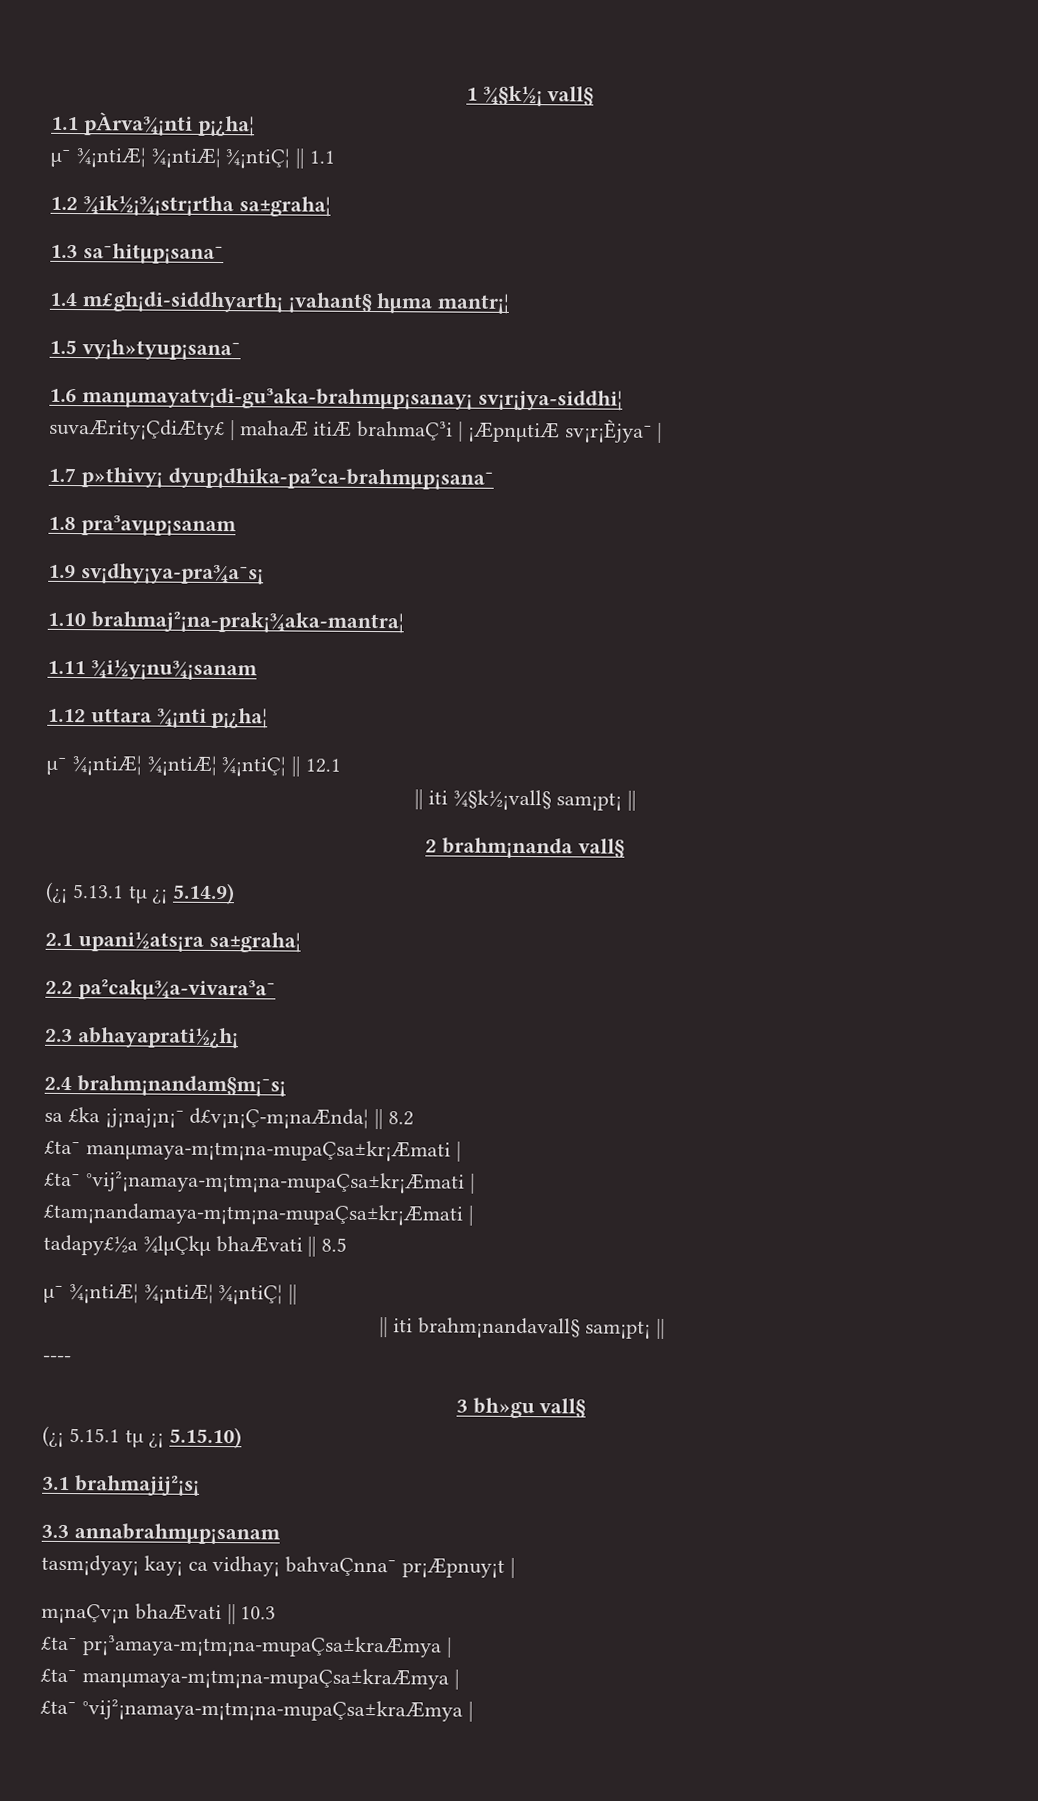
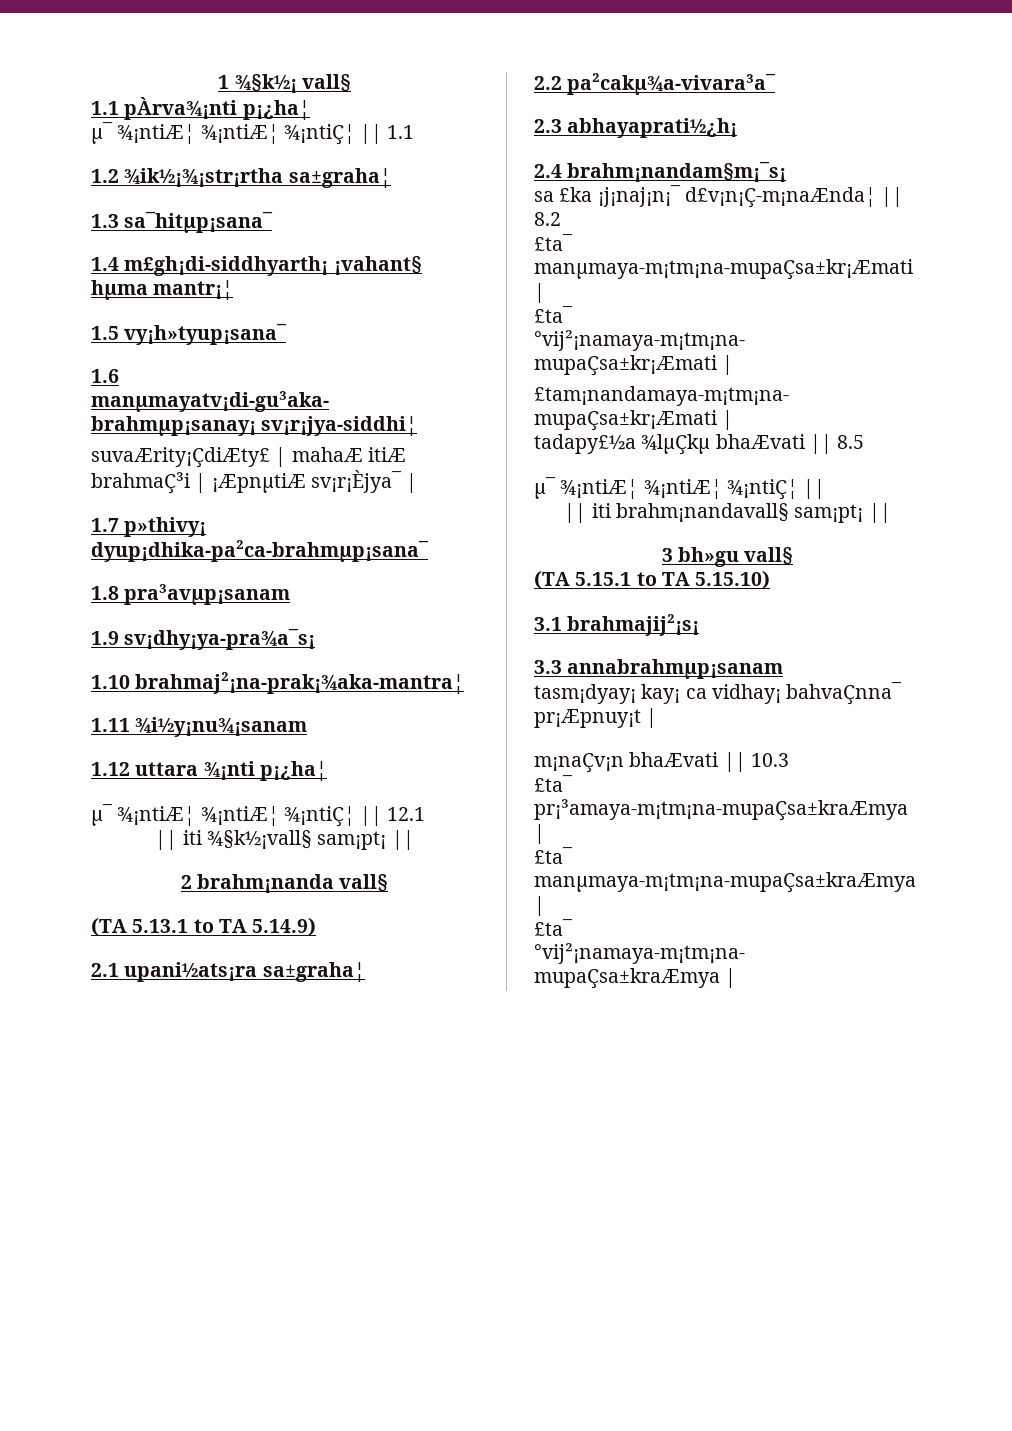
- (¿¡ 5.13.1 tµ ¿¡ 5.14.9)
+ (TA 5.13.1 to TA 5.14.9)
- ----
- (¿¡ 5.15.1 tµ ¿¡ 5.15.10)
+ (TA 5.15.1 to TA 5.15.10)

